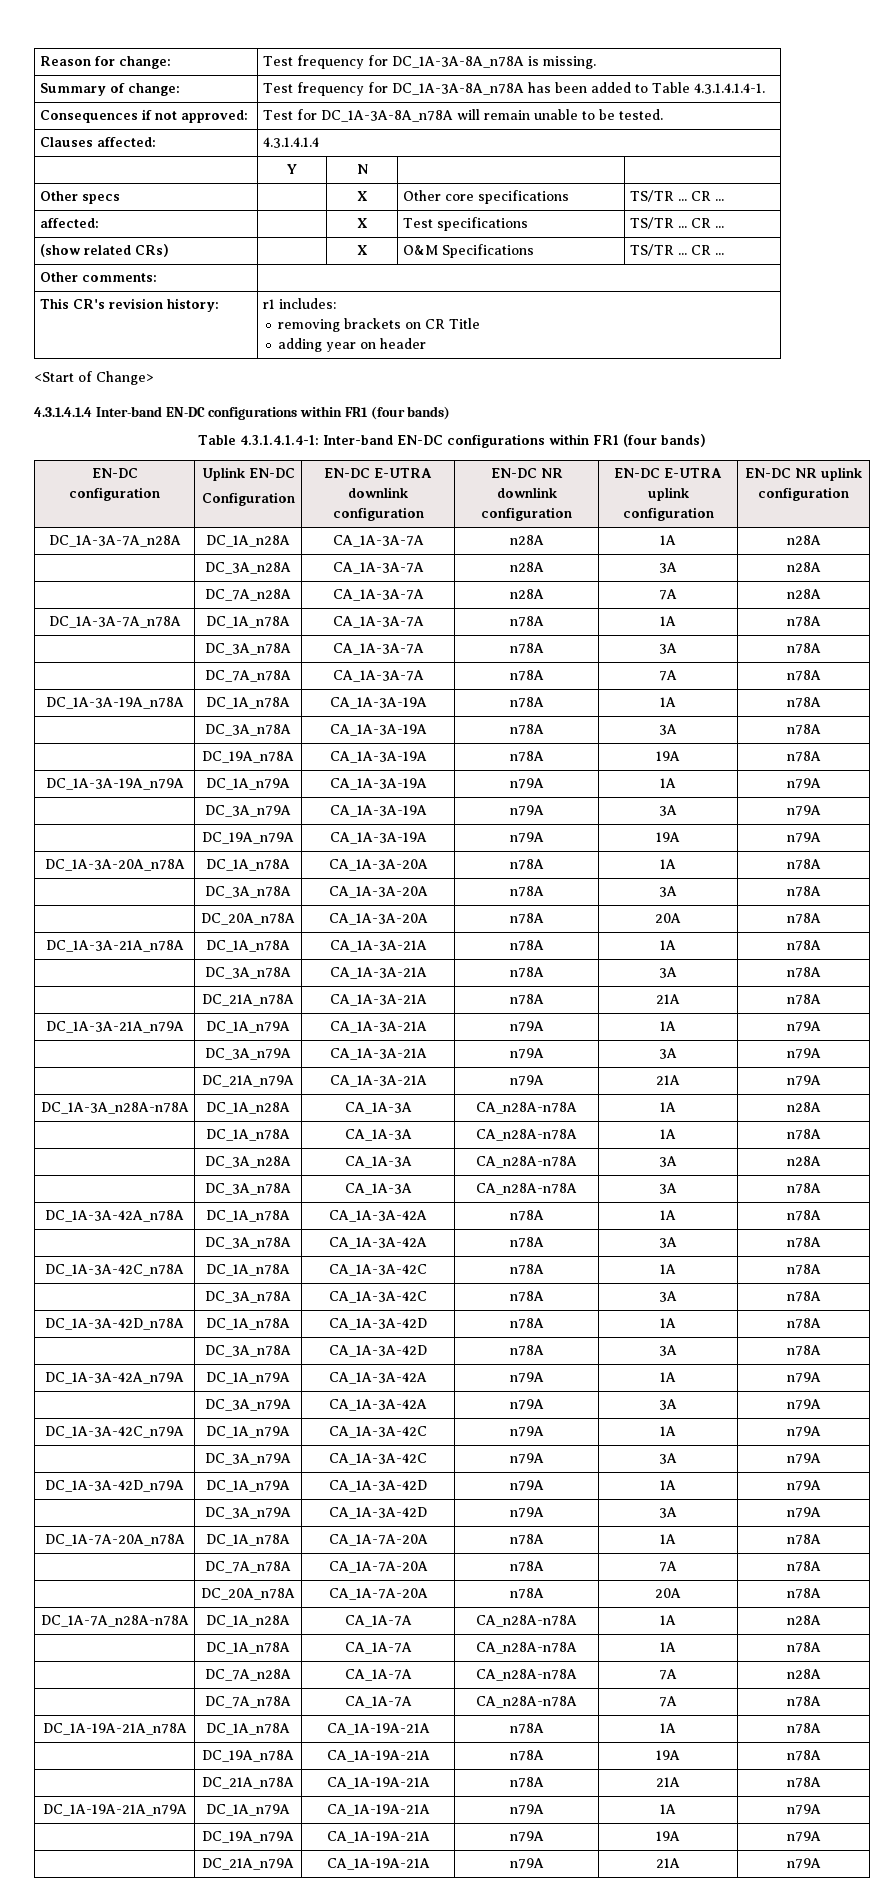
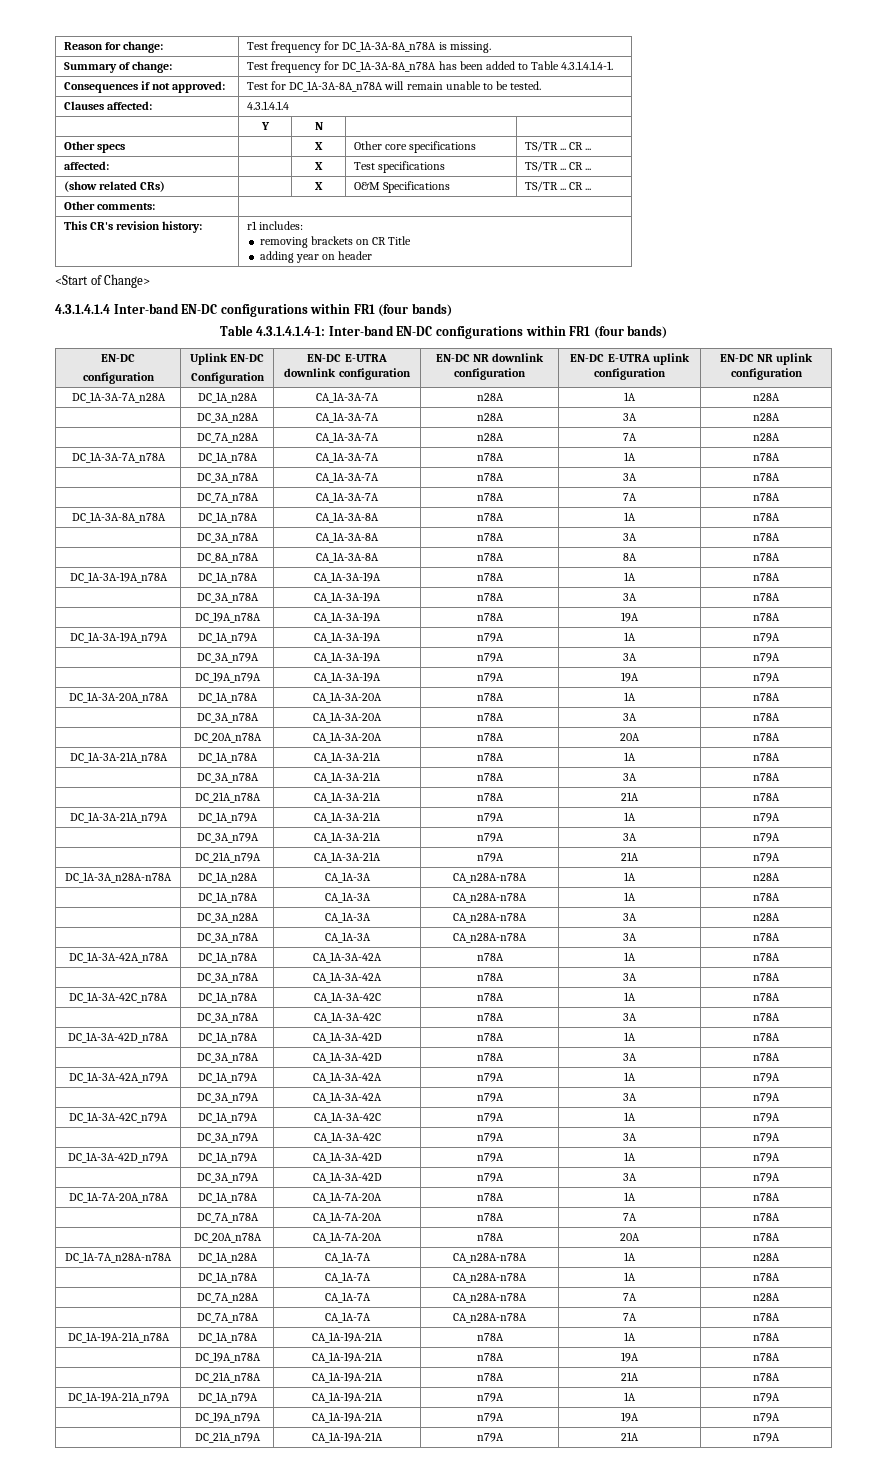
+ DC_1A-3A-8A_n78A | DC_1A_n78A | CA_1A-3A-8A | n78A | 1A | n78A
+ | DC_3A_n78A | CA_1A-3A-8A | n78A | 3A | n78A
+ | DC_8A_n78A | CA_1A-3A-8A | n78A | 8A | n78A

